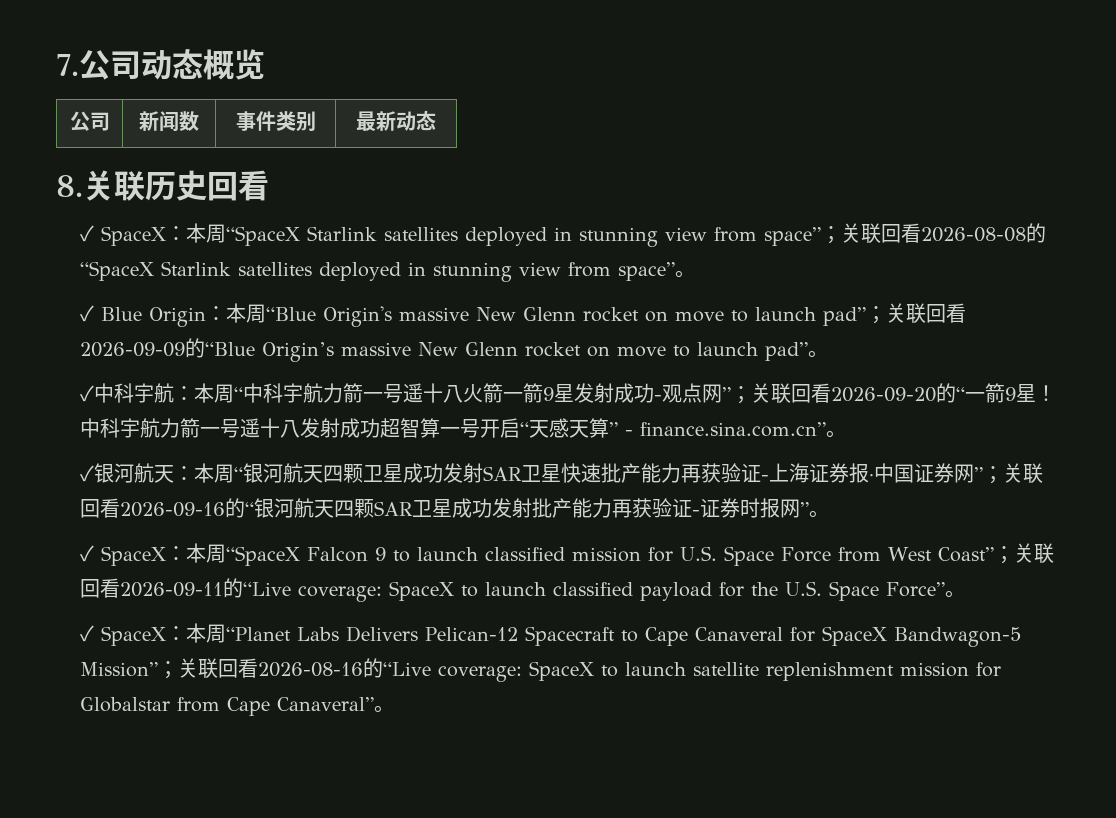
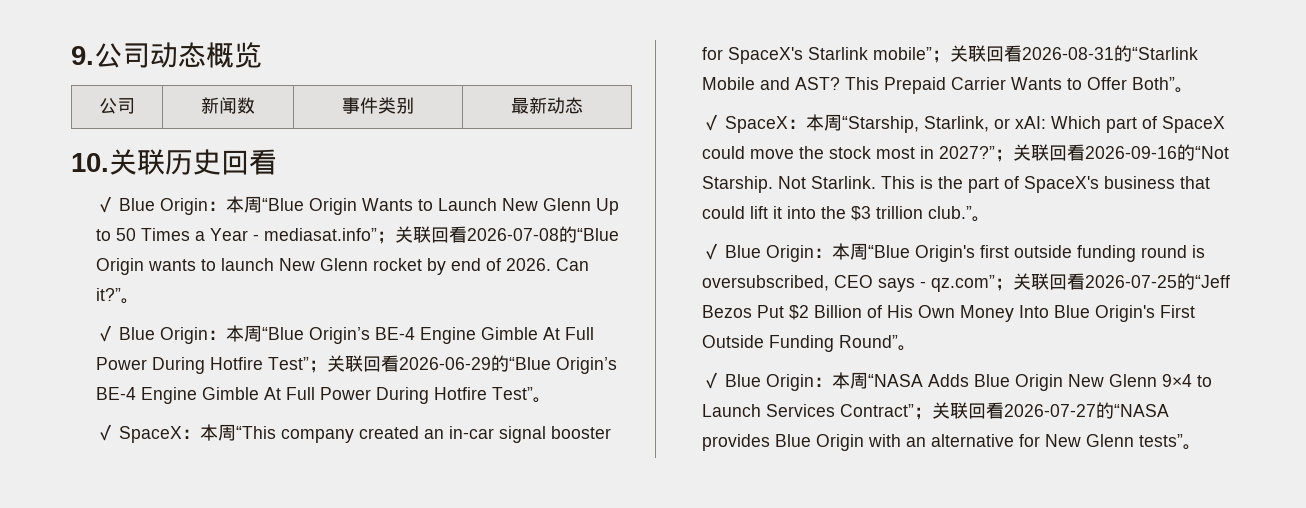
- 7.公司动态概览
+ 9.公司动态概览
- 8.关联历史回看
+ 10.关联历史回看
- ✓ SpaceX：本周“SpaceX Starlink satellites deployed in stunning view from space”；关联回看2026-08-08的“SpaceX Starlink satellites deployed in stunning view from space”。
- ✓ Blue Origin：本周“Blue Origin's massive New Glenn rocket on move to launch pad”；关联回看2026-09-09的“Blue Origin’s massive New Glenn rocket on move to launch pad”。
- ✓中科宇航：本周“中科宇航力箭一号遥十八火箭一箭9星发射成功-观点网”；关联回看2026-09-20的“一箭9星！中科宇航力箭一号遥十八发射成功超智算一号开启“天感天算” - finance.sina.com.cn”。
- ✓银河航天：本周“银河航天四颗卫星成功发射SAR卫星快速批产能力再获验证-上海证券报·中国证券网”；关联回看2026-09-16的“银河航天四颗SAR卫星成功发射批产能力再获验证-证券时报网”。
- ✓ SpaceX：本周“SpaceX Falcon 9 to launch classified mission for U.S. Space Force from West Coast”；关联回看2026-09-11的“Live coverage: SpaceX to launch classified payload for the U.S. Space Force”。
- ✓ SpaceX：本周“Planet Labs Delivers Pelican-12 Spacecraft to Cape Canaveral for SpaceX Bandwagon-5 Mission”；关联回看2026-08-16的“Live coverage: SpaceX to launch satellite replenishment mission for Globalstar from Cape Canaveral”。
+ ✓ Blue Origin：本周“Blue Origin Wants to Launch New Glenn Up to 50 Times a Year - mediasat.info”；关联回看2026-07-08的“Blue Origin wants to launch New Glenn rocket by end of 2026. Can it?”。
+ ✓ Blue Origin：本周“Blue Origin’s BE-4 Engine Gimble At Full Power During Hotfire Test”；关联回看2026-06-29的“Blue Origin’s BE-4 Engine Gimble At Full Power During Hotfire Test”。
+ ✓ SpaceX：本周“This company created an in-car signal booster for SpaceX's Starlink mobile”；关联回看2026-08-31的“Starlink Mobile and AST? This Prepaid Carrier Wants to Offer Both”。
+ ✓ SpaceX：本周“Starship, Starlink, or xAI: Which part of SpaceX could move the stock most in 2027?”；关联回看2026-09-16的“Not Starship. Not Starlink. This is the part of SpaceX's business that could lift it into the $3 trillion club.”。
+ ✓ Blue Origin：本周“Blue Origin's first outside funding round is oversubscribed, CEO says - qz.com”；关联回看2026-07-25的“Jeff Bezos Put $2 Billion of His Own Money Into Blue Origin's First Outside Funding Round”。
+ ✓ Blue Origin：本周“NASA Adds Blue Origin New Glenn 9×4 to Launch Services Contract”；关联回看2026-07-27的“NASA provides Blue Origin with an alternative for New Glenn tests”。

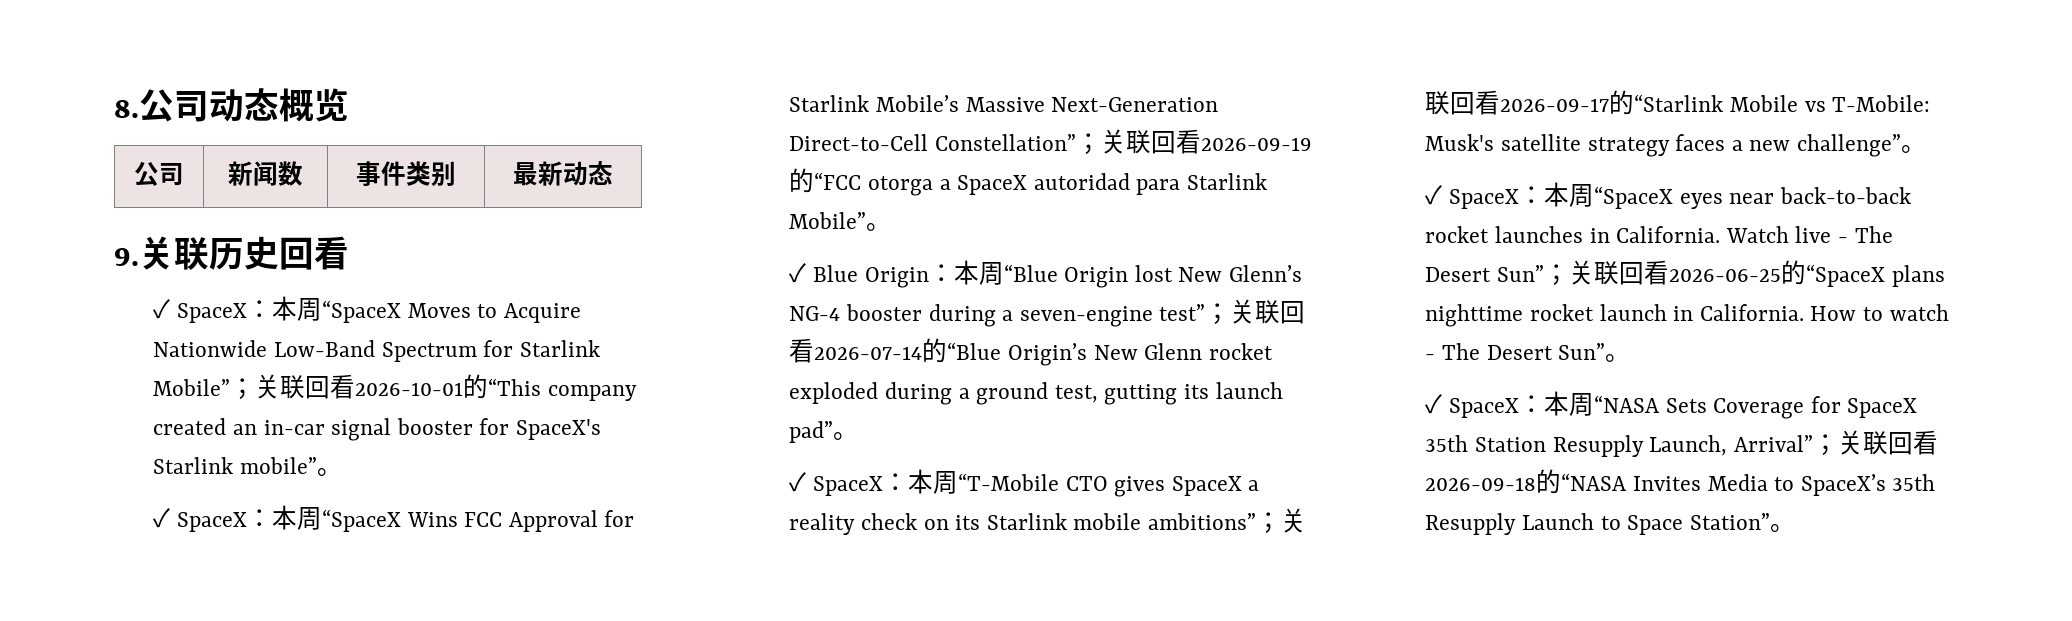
- 9.公司动态概览
+ 8.公司动态概览
- 10.关联历史回看
+ 9.关联历史回看
- ✓ Blue Origin：本周“Blue Origin Wants to Launch New Glenn Up to 50 Times a Year - mediasat.info”；关联回看2026-07-08的“Blue Origin wants to launch New Glenn rocket by end of 2026. Can it?”。
- ✓ Blue Origin：本周“Blue Origin’s BE-4 Engine Gimble At Full Power During Hotfire Test”；关联回看2026-06-29的“Blue Origin’s BE-4 Engine Gimble At Full Power During Hotfire Test”。
- ✓ SpaceX：本周“This company created an in-car signal booster for SpaceX's Starlink mobile”；关联回看2026-08-31的“Starlink Mobile and AST? This Prepaid Carrier Wants to Offer Both”。
- ✓ SpaceX：本周“Starship, Starlink, or xAI: Which part of SpaceX could move the stock most in 2027?”；关联回看2026-09-16的“Not Starship. Not Starlink. This is the part of SpaceX's business that could lift it into the $3 trillion club.”。
- ✓ Blue Origin：本周“Blue Origin's first outside funding round is oversubscribed, CEO says - qz.com”；关联回看2026-07-25的“Jeff Bezos Put $2 Billion of His Own Money Into Blue Origin's First Outside Funding Round”。
- ✓ Blue Origin：本周“NASA Adds Blue Origin New Glenn 9×4 to Launch Services Contract”；关联回看2026-07-27的“NASA provides Blue Origin with an alternative for New Glenn tests”。
+ ✓ SpaceX：本周“SpaceX Moves to Acquire Nationwide Low-Band Spectrum for Starlink Mobile”；关联回看2026-10-01的“This company created an in-car signal booster for SpaceX's Starlink mobile”。
+ ✓ SpaceX：本周“SpaceX Wins FCC Approval for Starlink Mobile’s Massive Next-Generation Direct-to-Cell Constellation”；关联回看2026-09-19的“FCC otorga a SpaceX autoridad para Starlink Mobile”。
+ ✓ Blue Origin：本周“Blue Origin lost New Glenn’s NG-4 booster during a seven-engine test”；关联回看2026-07-14的“Blue Origin’s New Glenn rocket exploded during a ground test, gutting its launch pad”。
+ ✓ SpaceX：本周“T-Mobile CTO gives SpaceX a reality check on its Starlink mobile ambitions”；关联回看2026-09-17的“Starlink Mobile vs T-Mobile: Musk's satellite strategy faces a new challenge”。
+ ✓ SpaceX：本周“SpaceX eyes near back-to-back rocket launches in California. Watch live - The Desert Sun”；关联回看2026-06-25的“SpaceX plans nighttime rocket launch in California. How to watch - The Desert Sun”。
+ ✓ SpaceX：本周“NASA Sets Coverage for SpaceX 35th Station Resupply Launch, Arrival”；关联回看2026-09-18的“NASA Invites Media to SpaceX’s 35th Resupply Launch to Space Station”。

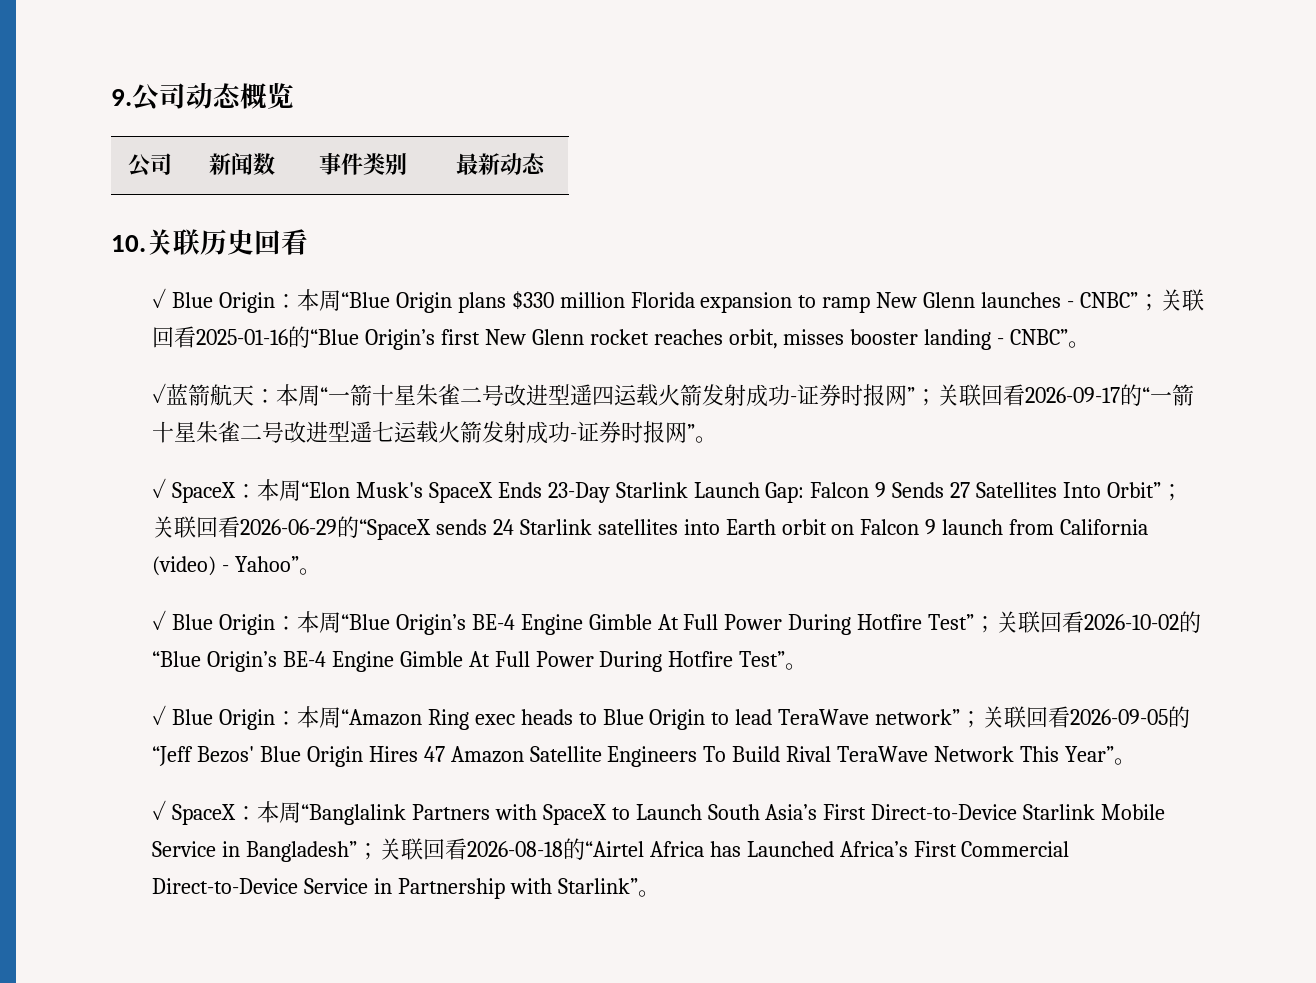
- 8.公司动态概览
+ 9.公司动态概览
- 9.关联历史回看
+ 10.关联历史回看
- ✓ SpaceX：本周“SpaceX Moves to Acquire Nationwide Low-Band Spectrum for Starlink Mobile”；关联回看2026-10-01的“This company created an in-car signal booster for SpaceX's Starlink mobile”。
- ✓ SpaceX：本周“SpaceX Wins FCC Approval for Starlink Mobile’s Massive Next-Generation Direct-to-Cell Constellation”；关联回看2026-09-19的“FCC otorga a SpaceX autoridad para Starlink Mobile”。
+ ✓ Blue Origin：本周“Blue Origin plans $330 million Florida expansion to ramp New Glenn launches - CNBC”；关联回看2025-01-16的“Blue Origin’s first New Glenn rocket reaches orbit, misses booster landing - CNBC”。
+ ✓蓝箭航天：本周“一箭十星朱雀二号改进型遥四运载火箭发射成功-证券时报网”；关联回看2026-09-17的“一箭十星朱雀二号改进型遥七运载火箭发射成功-证券时报网”。
+ ✓ SpaceX：本周“Elon Musk's SpaceX Ends 23-Day Starlink Launch Gap: Falcon 9 Sends 27 Satellites Into Orbit”；关联回看2026-06-29的“SpaceX sends 24 Starlink satellites into Earth orbit on Falcon 9 launch from California (video) - Yahoo”。
- ✓ Blue Origin：本周“Blue Origin lost New Glenn’s NG-4 booster during a seven-engine test”；关联回看2026-07-14的“Blue Origin’s New Glenn rocket exploded during a ground test, gutting its launch pad”。
- ✓ SpaceX：本周“T-Mobile CTO gives SpaceX a reality check on its Starlink mobile ambitions”；关联回看2026-09-17的“Starlink Mobile vs T-Mobile: Musk's satellite strategy faces a new challenge”。
- ✓ SpaceX：本周“SpaceX eyes near back-to-back rocket launches in California. Watch live - The Desert Sun”；关联回看2026-06-25的“SpaceX plans nighttime rocket launch in California. How to watch - The Desert Sun”。
- ✓ SpaceX：本周“NASA Sets Coverage for SpaceX 35th Station Resupply Launch, Arrival”；关联回看2026-09-18的“NASA Invites Media to SpaceX’s 35th Resupply Launch to Space Station”。
+ ✓ Blue Origin：本周“Blue Origin’s BE-4 Engine Gimble At Full Power During Hotfire Test”；关联回看2026-10-02的“Blue Origin’s BE-4 Engine Gimble At Full Power During Hotfire Test”。
+ ✓ Blue Origin：本周“Amazon Ring exec heads to Blue Origin to lead TeraWave network”；关联回看2026-09-05的“Jeff Bezos' Blue Origin Hires 47 Amazon Satellite Engineers To Build Rival TeraWave Network This Year”。
+ ✓ SpaceX：本周“Banglalink Partners with SpaceX to Launch South Asia’s First Direct-to-Device Starlink Mobile Service in Bangladesh”；关联回看2026-08-18的“Airtel Africa has Launched Africa’s First Commercial Direct-to-Device Service in Partnership with Starlink”。

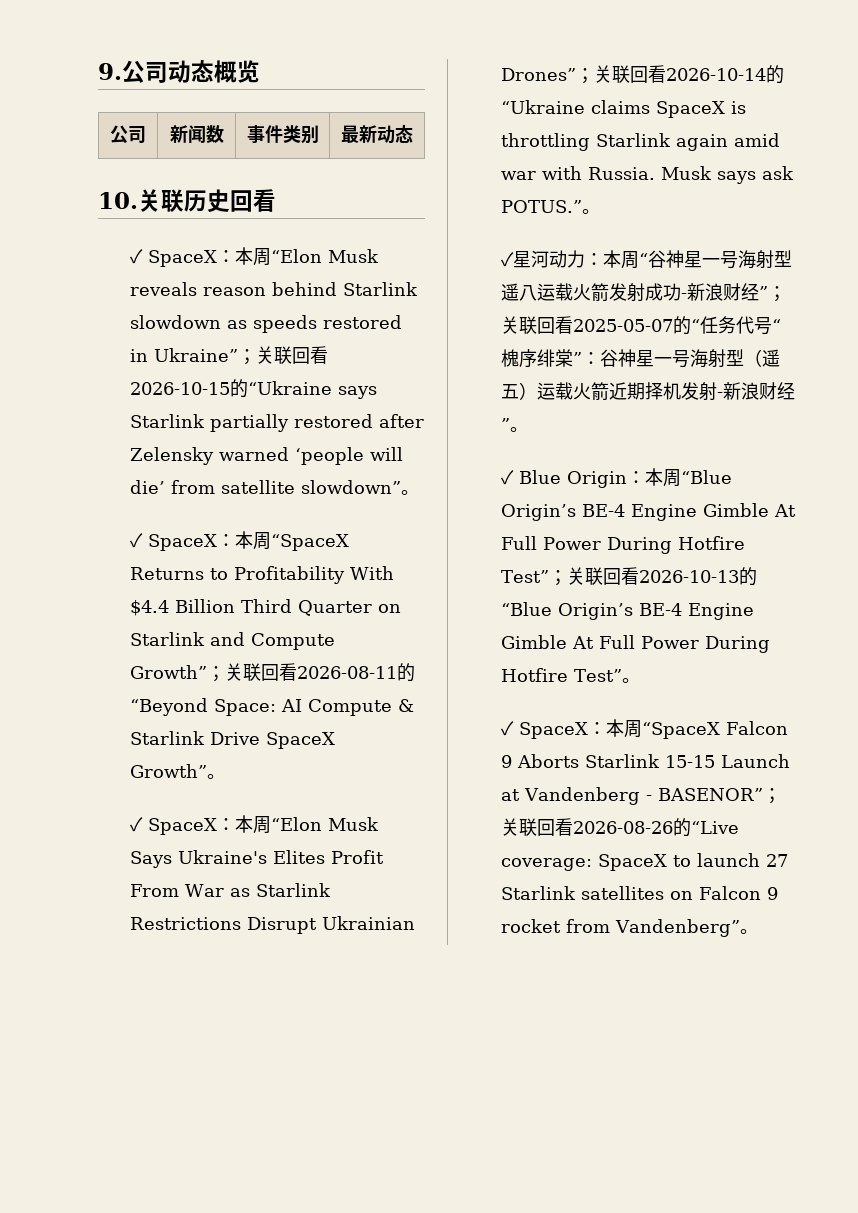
- ✓ Blue Origin：本周“Blue Origin plans $330 million Florida expansion to ramp New Glenn launches - CNBC”；关联回看2025-01-16的“Blue Origin’s first New Glenn rocket reaches orbit, misses booster landing - CNBC”。
- ✓蓝箭航天：本周“一箭十星朱雀二号改进型遥四运载火箭发射成功-证券时报网”；关联回看2026-09-17的“一箭十星朱雀二号改进型遥七运载火箭发射成功-证券时报网”。
- ✓ SpaceX：本周“Elon Musk's SpaceX Ends 23-Day Starlink Launch Gap: Falcon 9 Sends 27 Satellites Into Orbit”；关联回看2026-06-29的“SpaceX sends 24 Starlink satellites into Earth orbit on Falcon 9 launch from California (video) - Yahoo”。
+ ✓ SpaceX：本周“Elon Musk reveals reason behind Starlink slowdown as speeds restored in Ukraine”；关联回看2026-10-15的“Ukraine says Starlink partially restored after Zelensky warned ‘people will die’ from satellite slowdown”。
+ ✓ SpaceX：本周“SpaceX Returns to Profitability With $4.4 Billion Third Quarter on Starlink and Compute Growth”；关联回看2026-08-11的“Beyond Space: AI Compute & Starlink Drive SpaceX Growth”。
+ ✓ SpaceX：本周“Elon Musk Says Ukraine's Elites Profit From War as Starlink Restrictions Disrupt Ukrainian Drones”；关联回看2026-10-14的“Ukraine claims SpaceX is throttling Starlink again amid war with Russia. Musk says ask POTUS.”。
+ ✓星河动力：本周“谷神星一号海射型遥八运载火箭发射成功-新浪财经”；关联回看2025-05-07的“任务代号“槐序绯棠”：谷神星一号海射型（遥五）运载火箭近期择机发射-新浪财经”。
- ✓ Blue Origin：本周“Blue Origin’s BE-4 Engine Gimble At Full Power During Hotfire Test”；关联回看2026-10-02的“Blue Origin’s BE-4 Engine Gimble At Full Power During Hotfire Test”。
+ ✓ Blue Origin：本周“Blue Origin’s BE-4 Engine Gimble At Full Power During Hotfire Test”；关联回看2026-10-13的“Blue Origin’s BE-4 Engine Gimble At Full Power During Hotfire Test”。
- ✓ Blue Origin：本周“Amazon Ring exec heads to Blue Origin to lead TeraWave network”；关联回看2026-09-05的“Jeff Bezos' Blue Origin Hires 47 Amazon Satellite Engineers To Build Rival TeraWave Network This Year”。
- ✓ SpaceX：本周“Banglalink Partners with SpaceX to Launch South Asia’s First Direct-to-Device Starlink Mobile Service in Bangladesh”；关联回看2026-08-18的“Airtel Africa has Launched Africa’s First Commercial Direct-to-Device Service in Partnership with Starlink”。
+ ✓ SpaceX：本周“SpaceX Falcon 9 Aborts Starlink 15-15 Launch at Vandenberg - BASENOR”；关联回看2026-08-26的“Live coverage: SpaceX to launch 27 Starlink satellites on Falcon 9 rocket from Vandenberg”。

